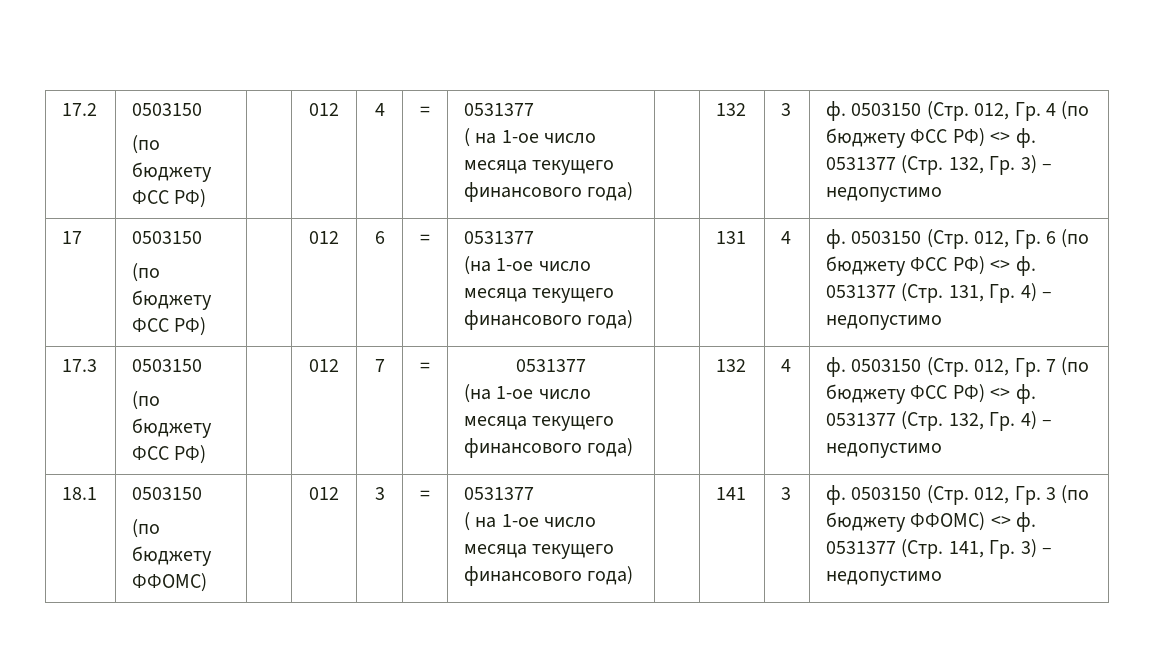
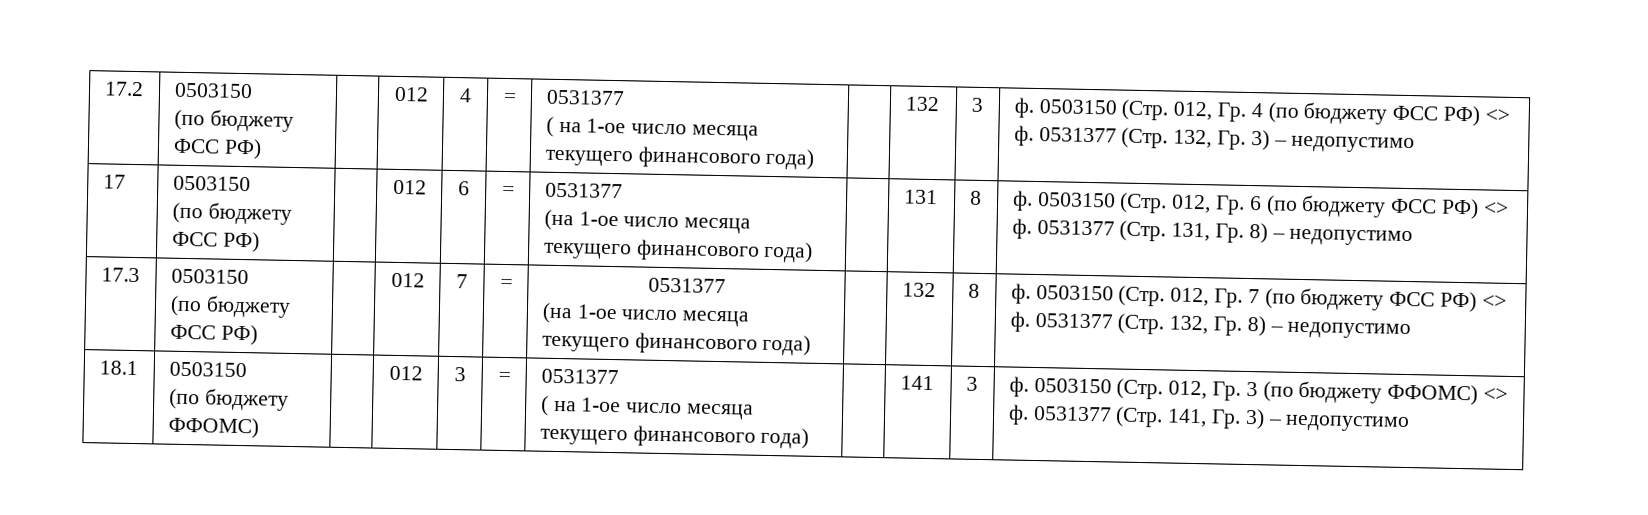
  17 | 0503150
  (по бюджету ФСС РФ) | | 012 | 6 | = | 0531377
- (на 1-ое число месяца текущего финансового года) | | 131 | 4 | ф. 0503150 (Стр. 012, Гр. 6 (по бюджету ФСС РФ) <> ф. 0531377 (Стр. 131, Гр. 4) – недопустимо
+ (на 1-ое число месяца текущего финансового года) | | 131 | 8 | ф. 0503150 (Стр. 012, Гр. 6 (по бюджету ФСС РФ) <> ф. 0531377 (Стр. 131, Гр. 8) – недопустимо
  17.3 | 0503150
  (по бюджету ФСС РФ) | | 012 | 7 | = | 0531377
- (на 1-ое число месяца текущего финансового года) | | 132 | 4 | ф. 0503150 (Стр. 012, Гр. 7 (по бюджету ФСС РФ) <> ф. 0531377 (Стр. 132, Гр. 4) – недопустимо
+ (на 1-ое число месяца текущего финансового года) | | 132 | 8 | ф. 0503150 (Стр. 012, Гр. 7 (по бюджету ФСС РФ) <> ф. 0531377 (Стр. 132, Гр. 8) – недопустимо

